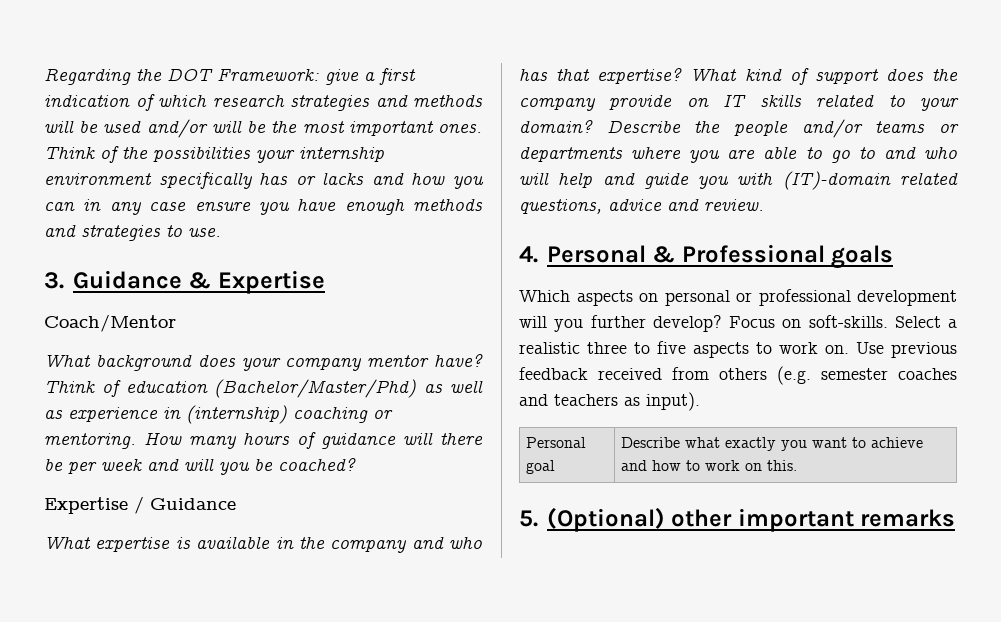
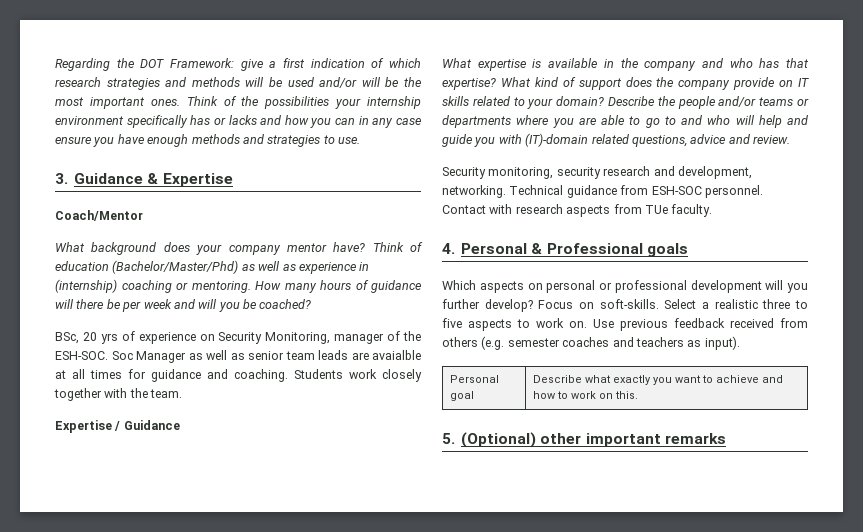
+ BSc, 20 yrs of experience on Security Monitoring, manager of the ESH-SOC. Soc Manager as well as senior team leads are avaialble at all times for guidance and coaching. Students work closely together with the team.
+ Security monitoring, security research and development, networking. Technical guidance from ESH-SOC personnel. Contact with research aspects from TUe faculty.

